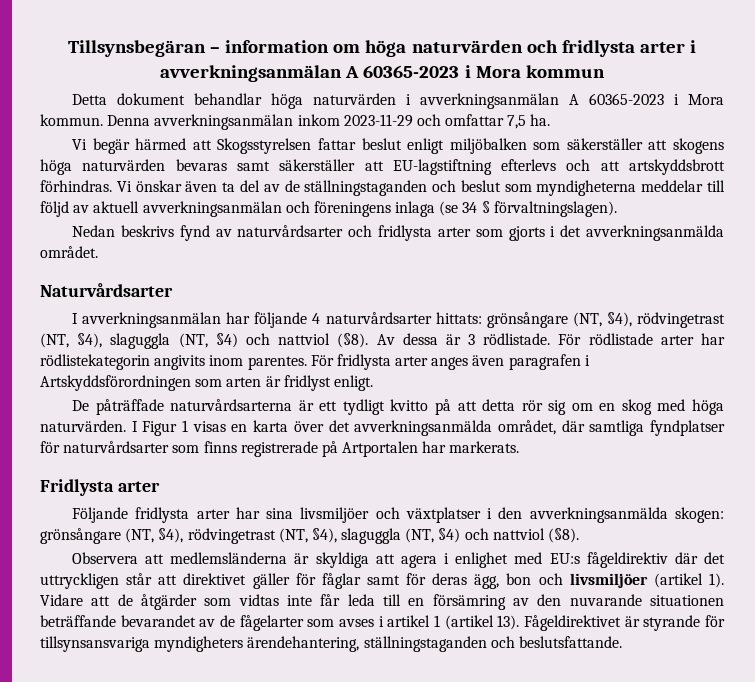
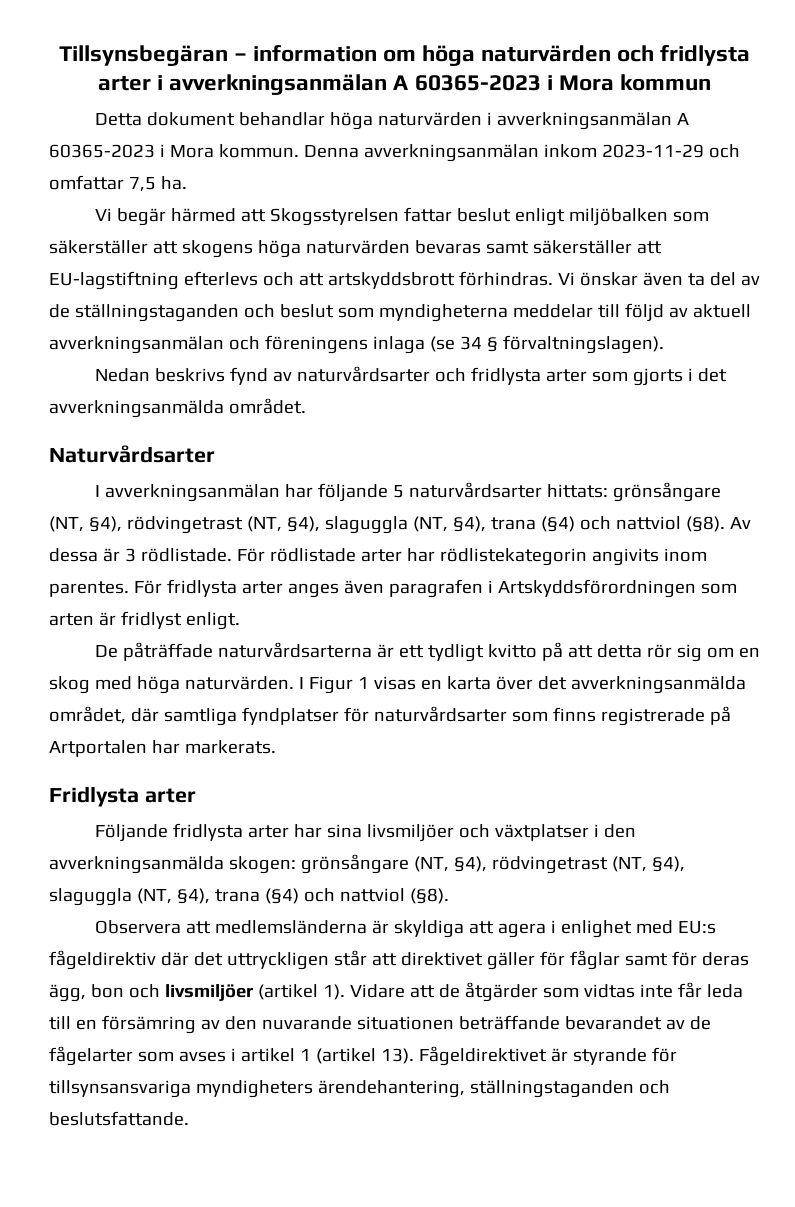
- I avverkningsanmälan har följande 4 naturvårdsarter hittats: grönsångare (NT, §4), rödvingetrast (NT, §4), slaguggla (NT, §4) och nattviol (§8).
+ I avverkningsanmälan har följande 5 naturvårdsarter hittats: grönsångare (NT, §4), rödvingetrast (NT, §4), slaguggla (NT, §4), trana (§4) och nattviol (§8).
- Följande fridlysta arter har sina livsmiljöer och växtplatser i den avverkningsanmälda skogen: grönsångare (NT, §4), rödvingetrast (NT, §4), slaguggla (NT, §4) och nattviol (§8).
+ Följande fridlysta arter har sina livsmiljöer och växtplatser i den avverkningsanmälda skogen: grönsångare (NT, §4), rödvingetrast (NT, §4), slaguggla (NT, §4), trana (§4) och nattviol (§8).

